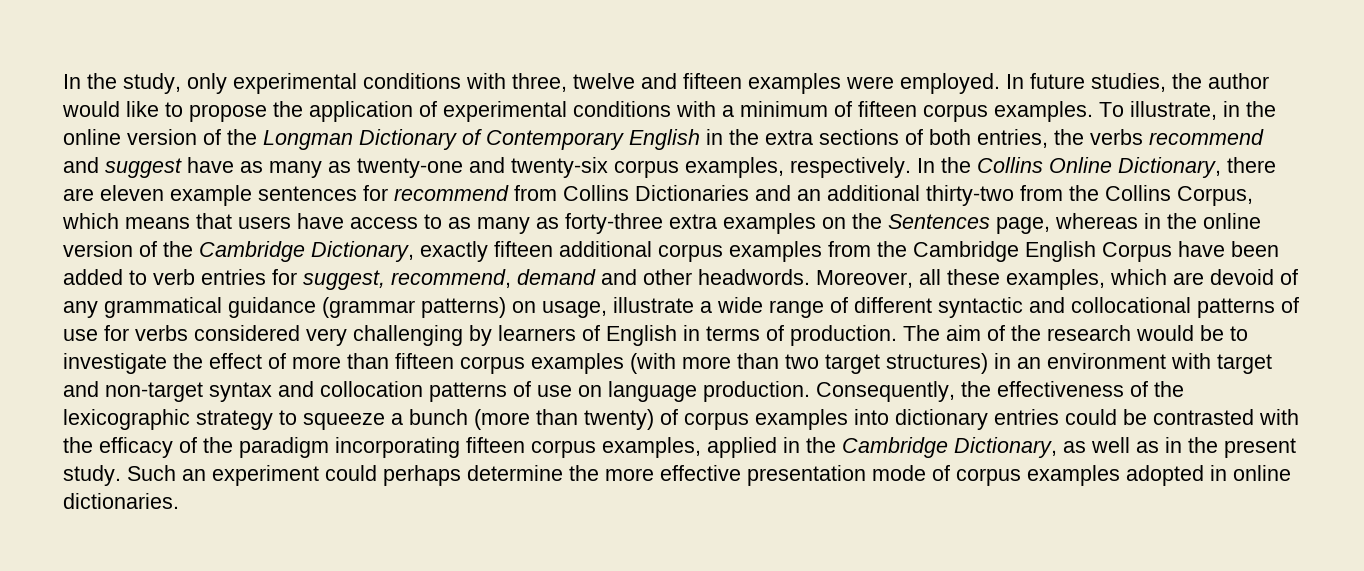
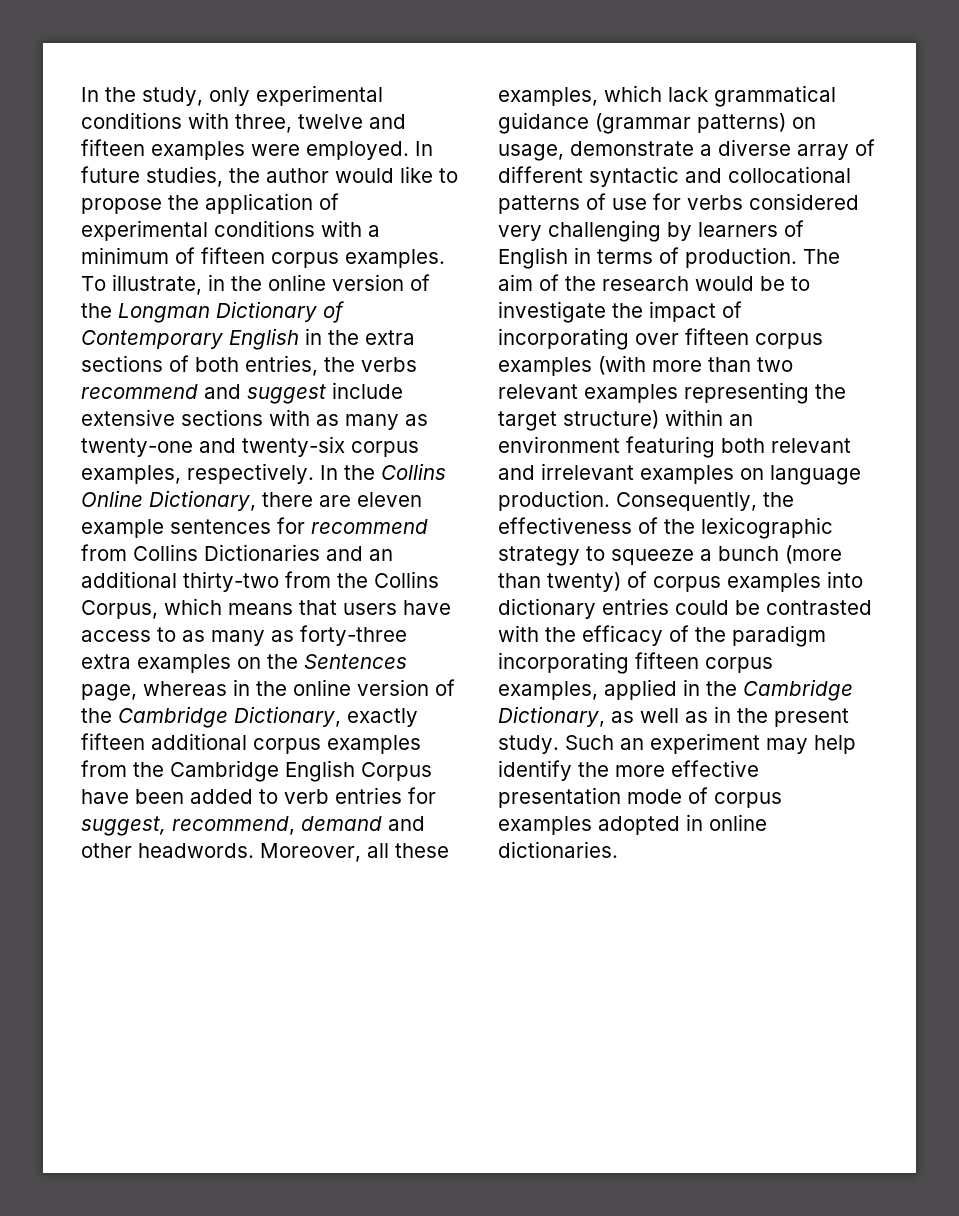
- To illustrate, in the online version of the Longman Dictionary of Contemporary English in the extra sections of both entries, the verbs recommend and suggest have as many as twenty-one and twenty-six corpus examples, respectively.
+ To illustrate, in the online version of the Longman Dictionary of Contemporary English in the extra sections of both entries, the verbs recommend and suggest include extensive sections with as many as twenty-one and twenty-six corpus examples, respectively.
- Moreover, all these examples, which are devoid of any grammatical guidance (grammar patterns) on usage, illustrate a wide range of different syntactic and collocational patterns of use for verbs considered very challenging by learners of English in terms of production.
+ Moreover, all these examples, which lack grammatical guidance (grammar patterns) on usage, demonstrate a diverse array of different syntactic and collocational patterns of use for verbs considered very challenging by learners of English in terms of production.
- The aim of the research would be to investigate the effect of more than fifteen corpus examples (with more than two target structures) in an environment with target and non-target syntax and collocation patterns of use on language production.
+ The aim of the research would be to investigate the impact of incorporating over fifteen corpus examples (with more than two relevant examples representing the target structure) within an environment featuring both relevant and irrelevant examples on language production.
- Such an experiment could perhaps determine the more effective presentation mode of corpus examples adopted in online dictionaries.
+ Such an experiment may help identify the more effective presentation mode of corpus examples adopted in online dictionaries.

